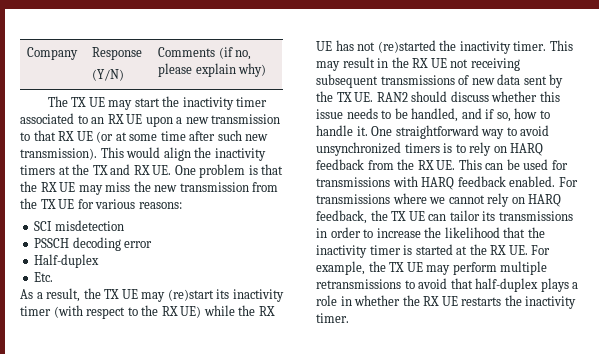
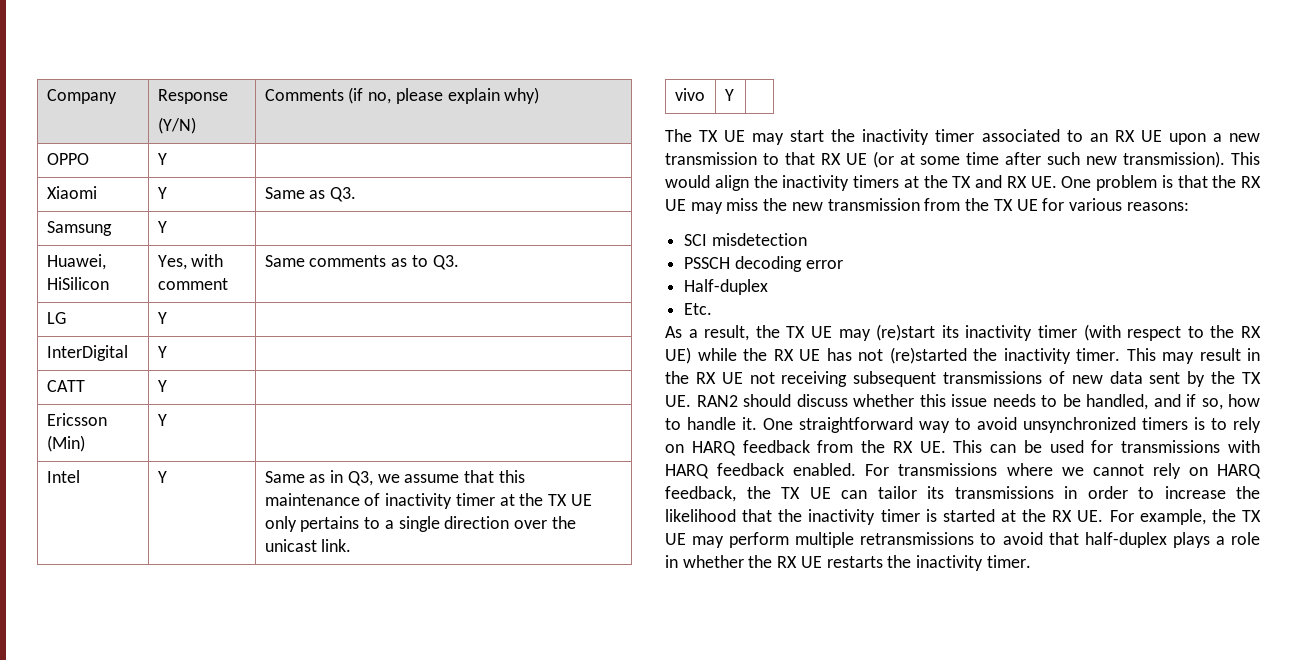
+ OPPO | Y |
+ Xiaomi | Y | Same as Q3.
+ Samsung | Y |
+ Huawei, HiSilicon | Yes, with comment | Same comments as to Q3.
+ LG | Y |
+ InterDigital | Y |
+ CATT | Y |
+ Ericsson (Min) | Y |
+ Intel | Y | Same as in Q3, we assume that this maintenance of inactivity timer at the TX UE only pertains to a single direction over the unicast link.
+ vivo | Y |

